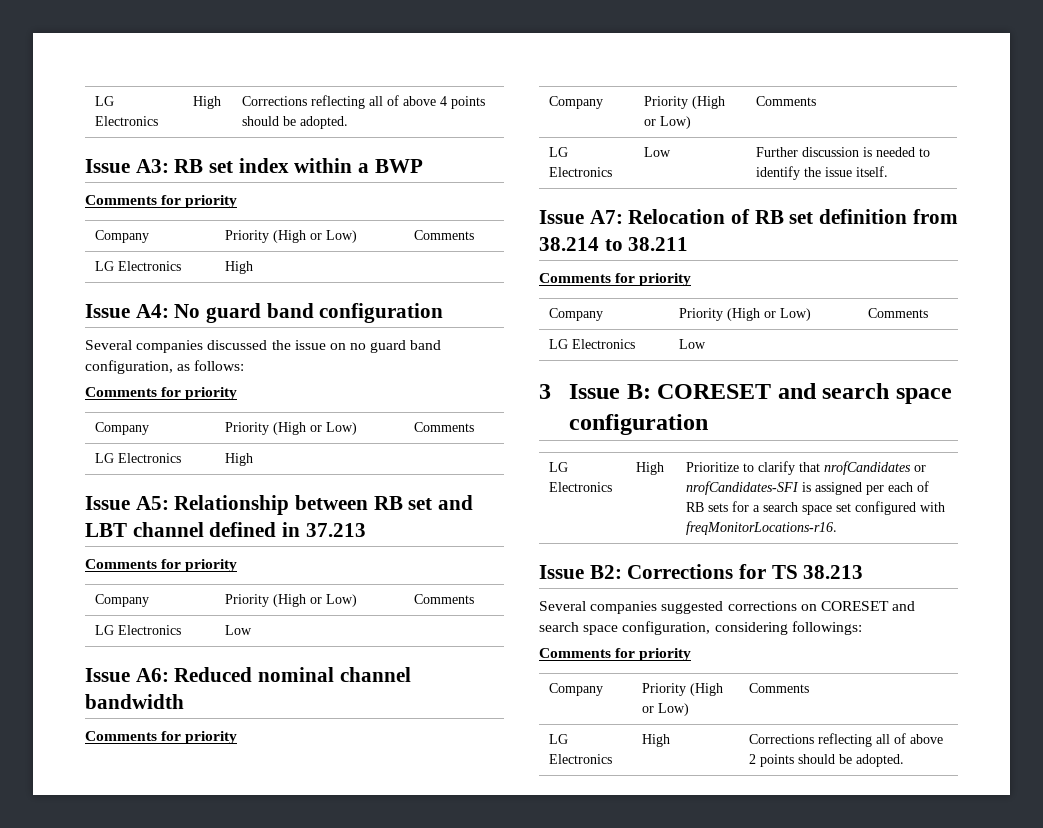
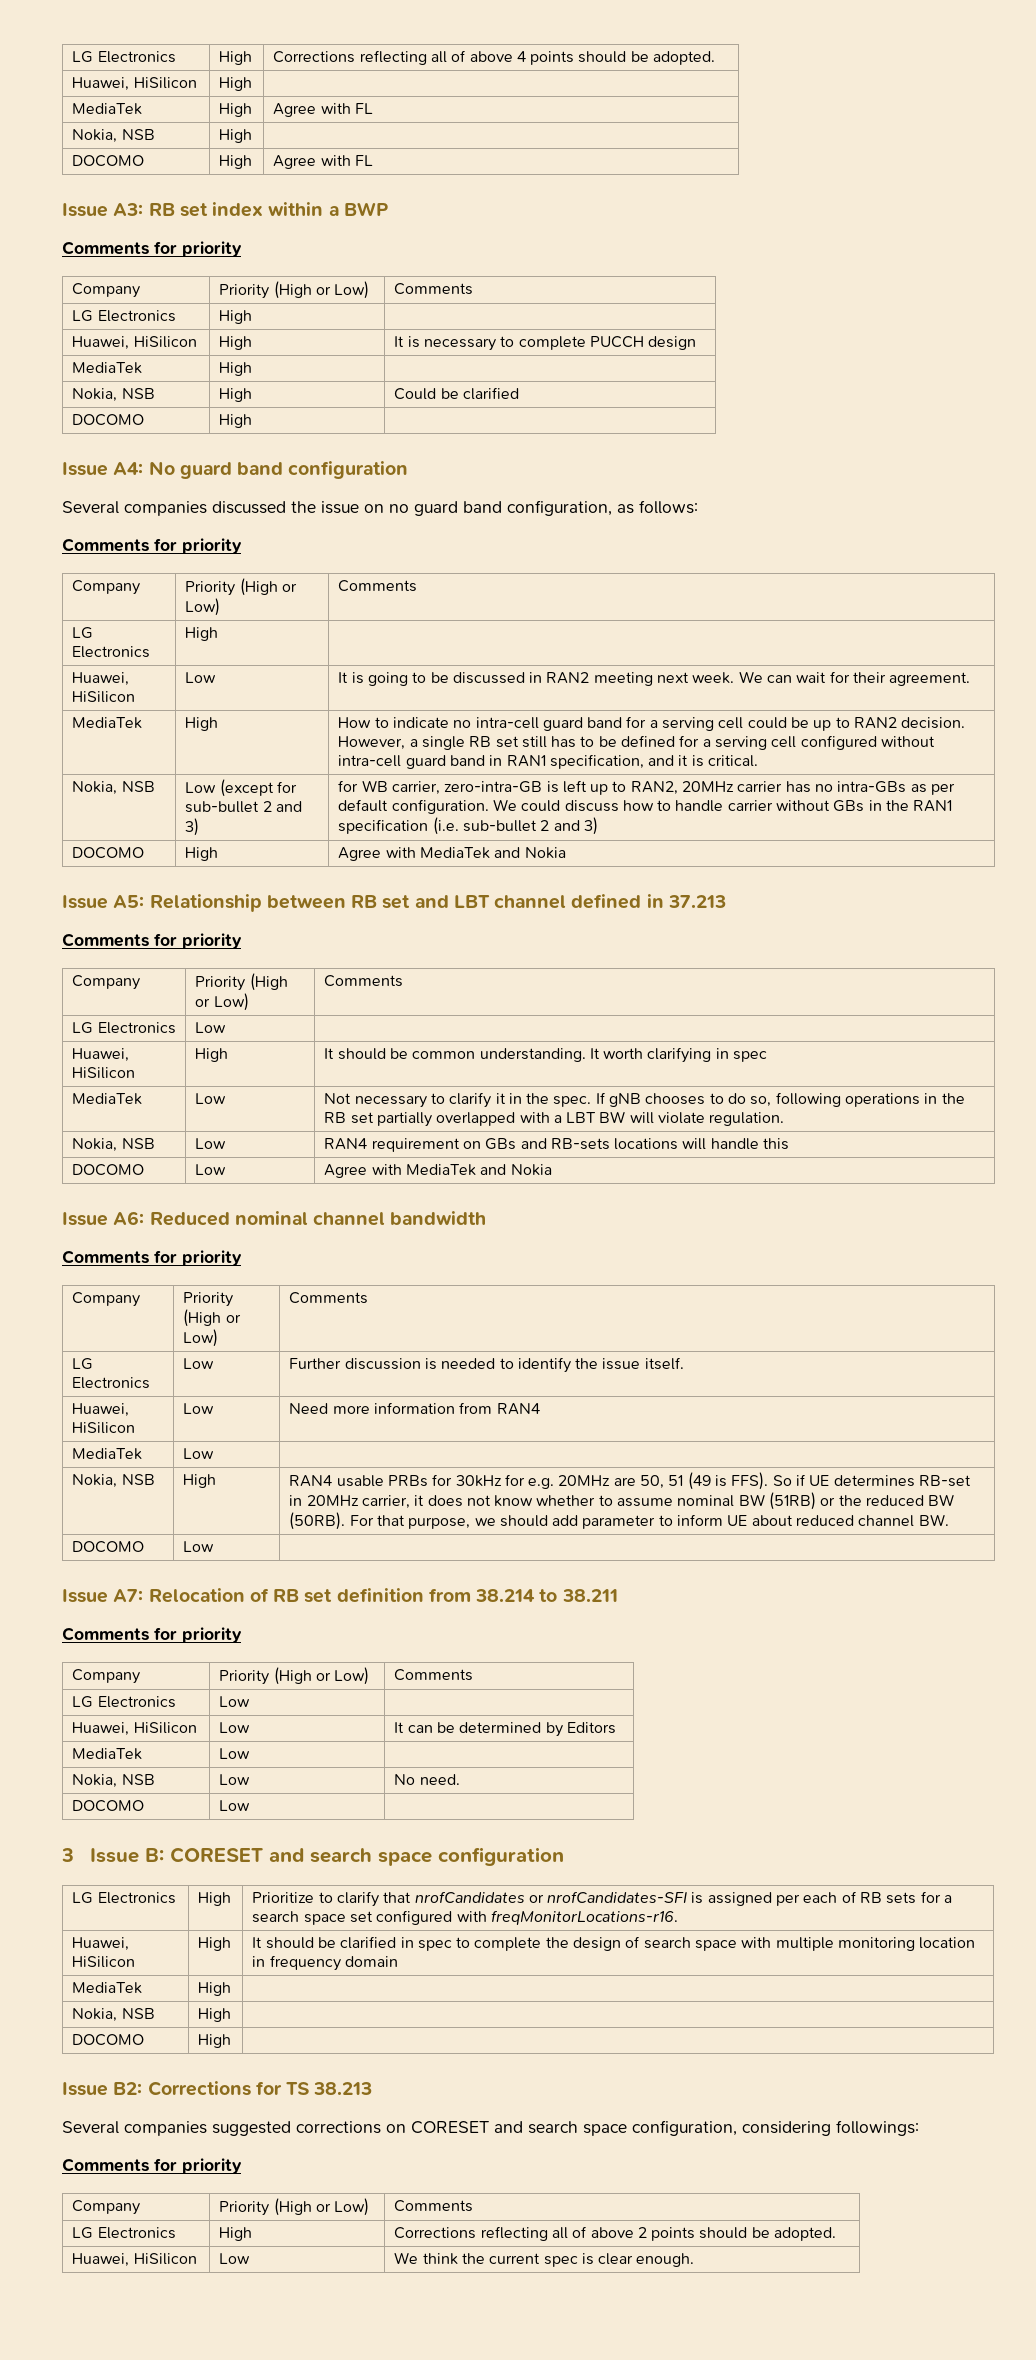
  LG Electronics | High | Corrections reflecting all of above 4 points should be adopted.
+ Huawei, HiSilicon | High |
+ MediaTek | High | Agree with FL
+ Nokia, NSB | High |
+ DOCOMO | High | Agree with FL
+ Huawei, HiSilicon | High | It is necessary to complete PUCCH design
+ MediaTek | High |
+ Nokia, NSB | High | Could be clarified
+ DOCOMO | High |
+ Huawei, HiSilicon | Low | It is going to be discussed in RAN2 meeting next week. We can wait for their agreement.
+ MediaTek | High | How to indicate no intra-cell guard band for a serving cell could be up to RAN2 decision. However, a single RB set still has to be defined for a serving cell configured without intra-cell guard band in RAN1 specification, and it is critical.
+ Nokia, NSB | Low (except for sub-bullet 2 and 3) | for WB carrier, zero-intra-GB is left up to RAN2, 20MHz carrier has no intra-GBs as per default configuration. We could discuss how to handle carrier without GBs in the RAN1 specification (i.e. sub-bullet 2 and 3)
+ DOCOMO | High | Agree with MediaTek and Nokia
+ Huawei, HiSilicon | High | It should be common understanding. It worth clarifying in spec
+ MediaTek | Low | Not necessary to clarify it in the spec. If gNB chooses to do so, following operations in the RB set partially overlapped with a LBT BW will violate regulation.
+ Nokia, NSB | Low | RAN4 requirement on GBs and RB-sets locations will handle this
+ DOCOMO | Low | Agree with MediaTek and Nokia
+ Huawei, HiSilicon | Low | Need more information from RAN4
+ MediaTek | Low |
+ Nokia, NSB | High | RAN4 usable PRBs for 30kHz for e.g. 20MHz are 50, 51 (49 is FFS). So if UE determines RB-set in 20MHz carrier, it does not know whether to assume nominal BW (51RB) or the reduced BW (50RB). For that purpose, we should add parameter to inform UE about reduced channel BW.
+ DOCOMO | Low |
+ Huawei, HiSilicon | Low | It can be determined by Editors
+ MediaTek | Low |
+ Nokia, NSB | Low | No need.
+ DOCOMO | Low |
+ Huawei, HiSilicon | High | It should be clarified in spec to complete the design of search space with multiple monitoring location in frequency domain
+ MediaTek | High |
+ Nokia, NSB | High |
+ DOCOMO | High |
+ Huawei, HiSilicon | Low | We think the current spec is clear enough.

